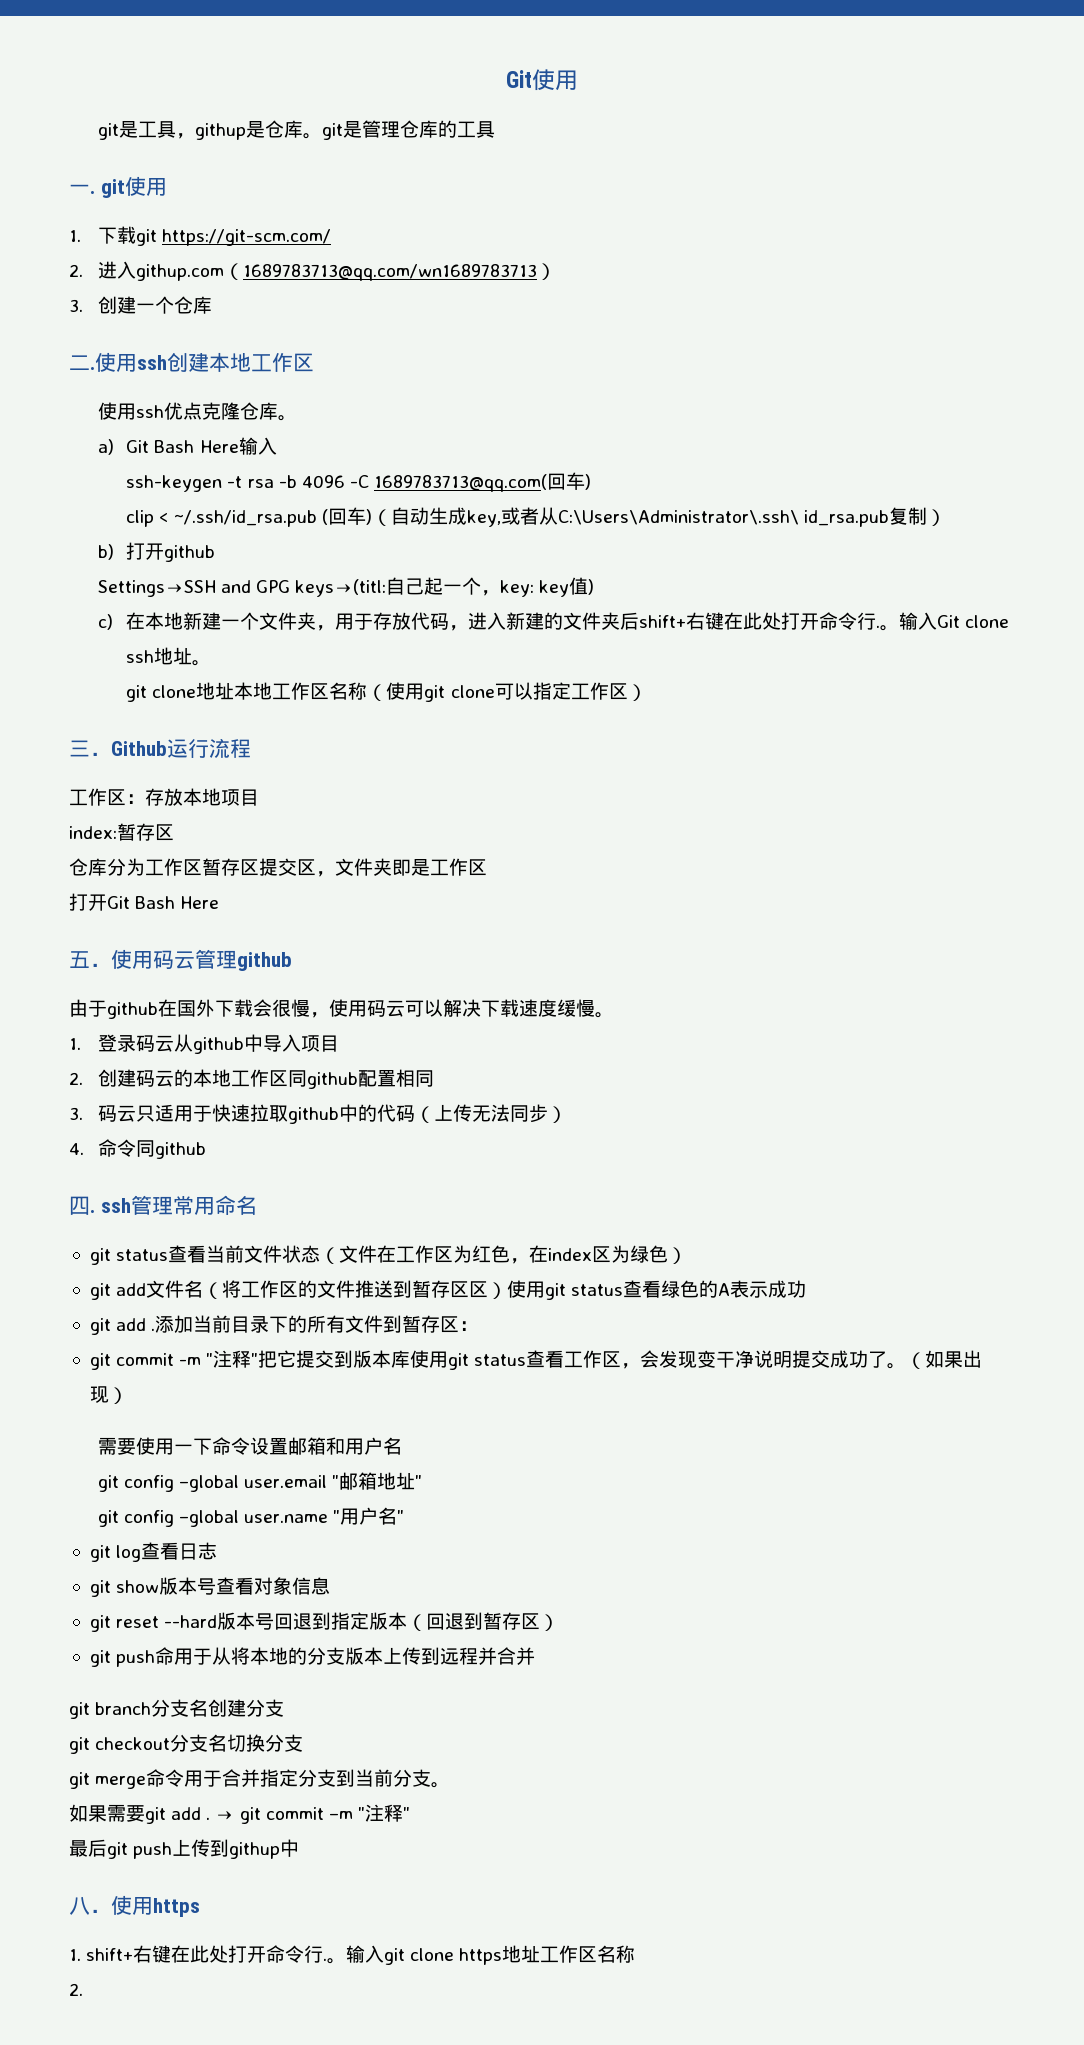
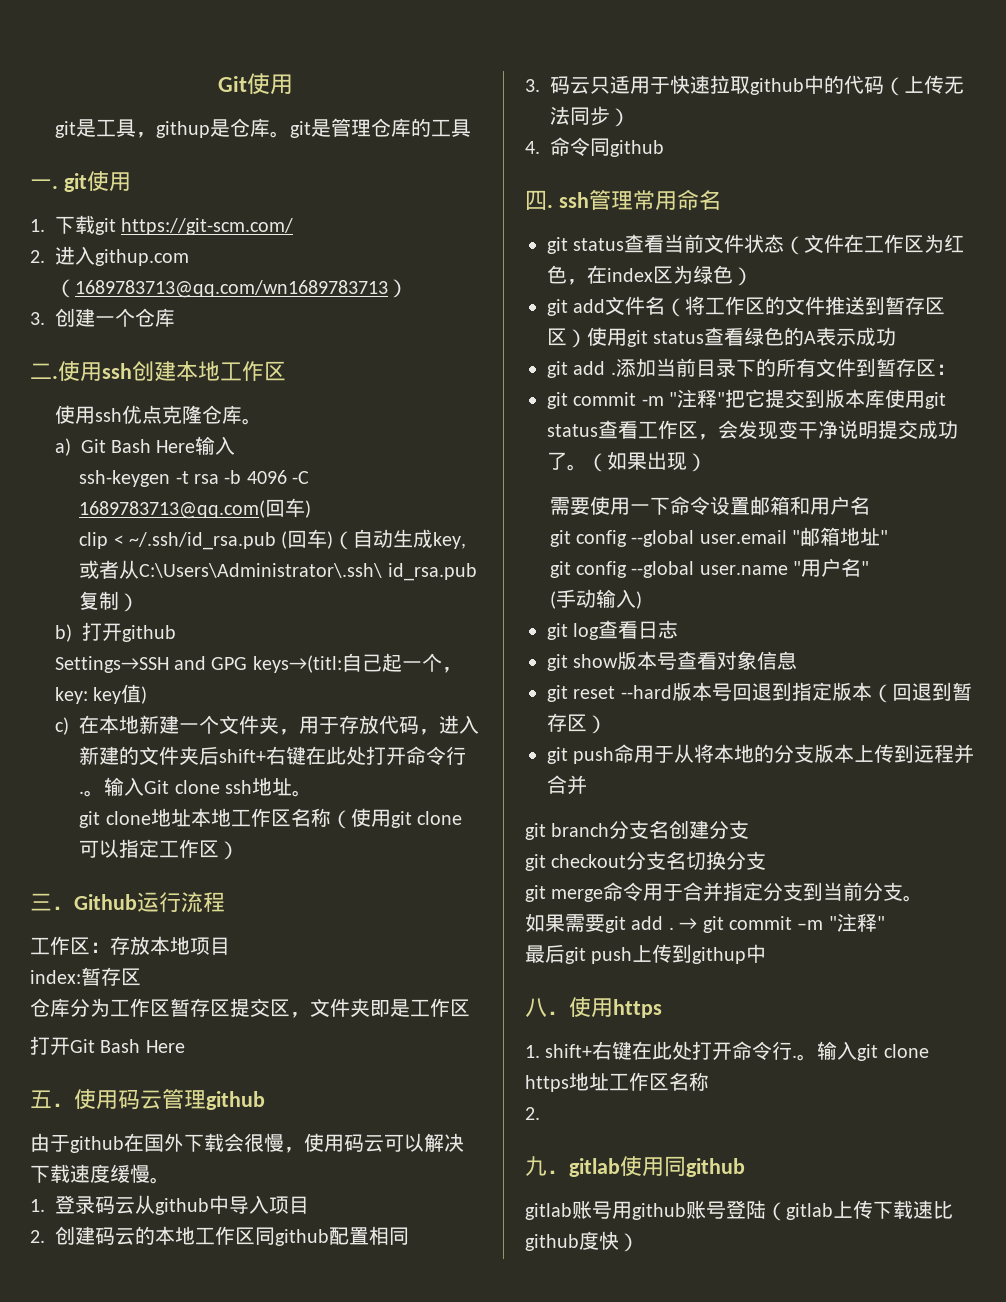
- git config –global user.email "邮箱地址"
+ git config --global user.email "邮箱地址"
- git config –global user.name "用户名"
+ git config --global user.name "用户名"
+ (手动输入)
+ 九．gitlab使用同github
+ gitlab账号用github账号登陆（gitlab上传下载速比github度快）

